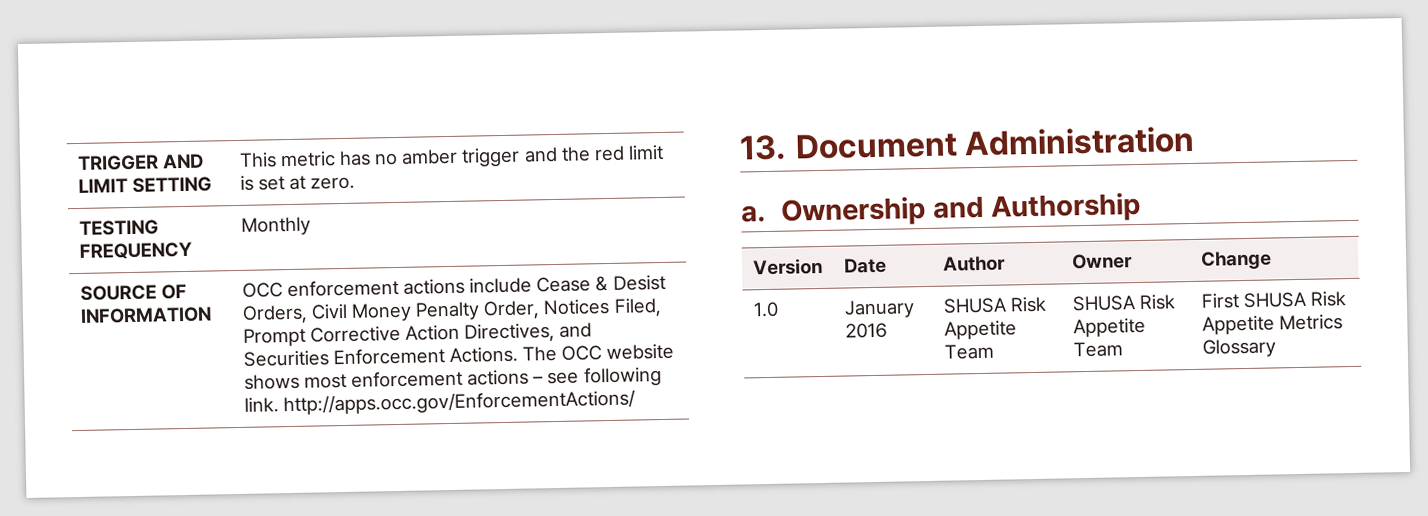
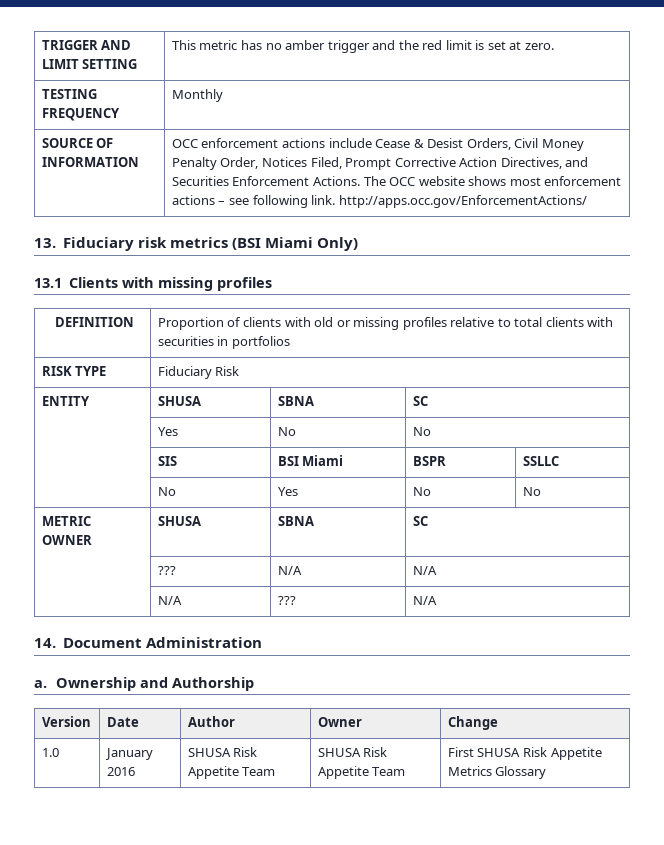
- 13. Document Administration
+ 13. Fiduciary risk metrics (BSI Miami Only)
+ 13.1 Clients with missing profiles
+ DEFINITION | Proportion of clients with old or missing profiles relative to total clients with securities in portfolios
+ RISK TYPE | Fiduciary Risk
+ ENTITY | SHUSA | SBNA | SC
+ | Yes | No | No
+ | SIS | BSI Miami | BSPR | SSLLC
+ | No | Yes | No | No
+ METRIC OWNER | SHUSA | SBNA | SC
+ | ??? | N/A | N/A
+ | N/A | ??? | N/A
+ 14. Document Administration

